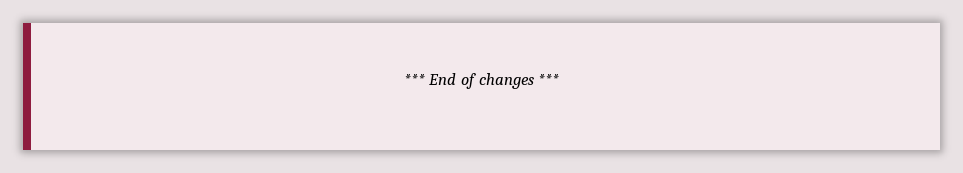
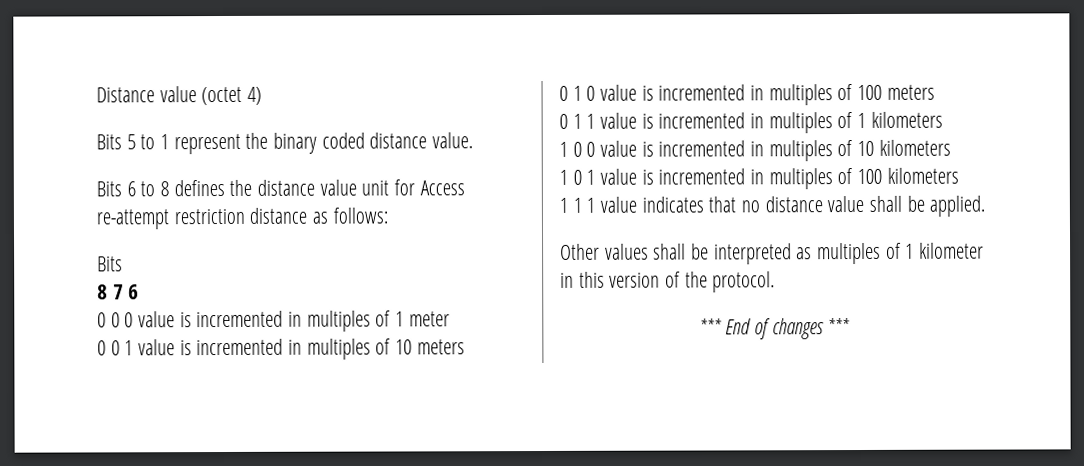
+ Distance value (octet 4)
+ Bits 5 to 1 represent the binary coded distance value.
+ Bits 6 to 8 defines the distance value unit for Access re-attempt restriction distance as follows:
+ Bits
+ 8 7 6
+ 0 0 0 value is incremented in multiples of 1 meter
+ 0 0 1 value is incremented in multiples of 10 meters
+ 0 1 0 value is incremented in multiples of 100 meters
+ 0 1 1 value is incremented in multiples of 1 kilometers
+ 1 0 0 value is incremented in multiples of 10 kilometers
+ 1 0 1 value is incremented in multiples of 100 kilometers
+ 1 1 1 value indicates that no distance value shall be applied.
+ Other values shall be interpreted as multiples of 1 kilometer in this version of the protocol.

